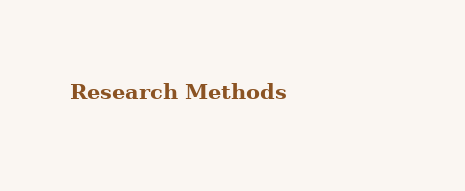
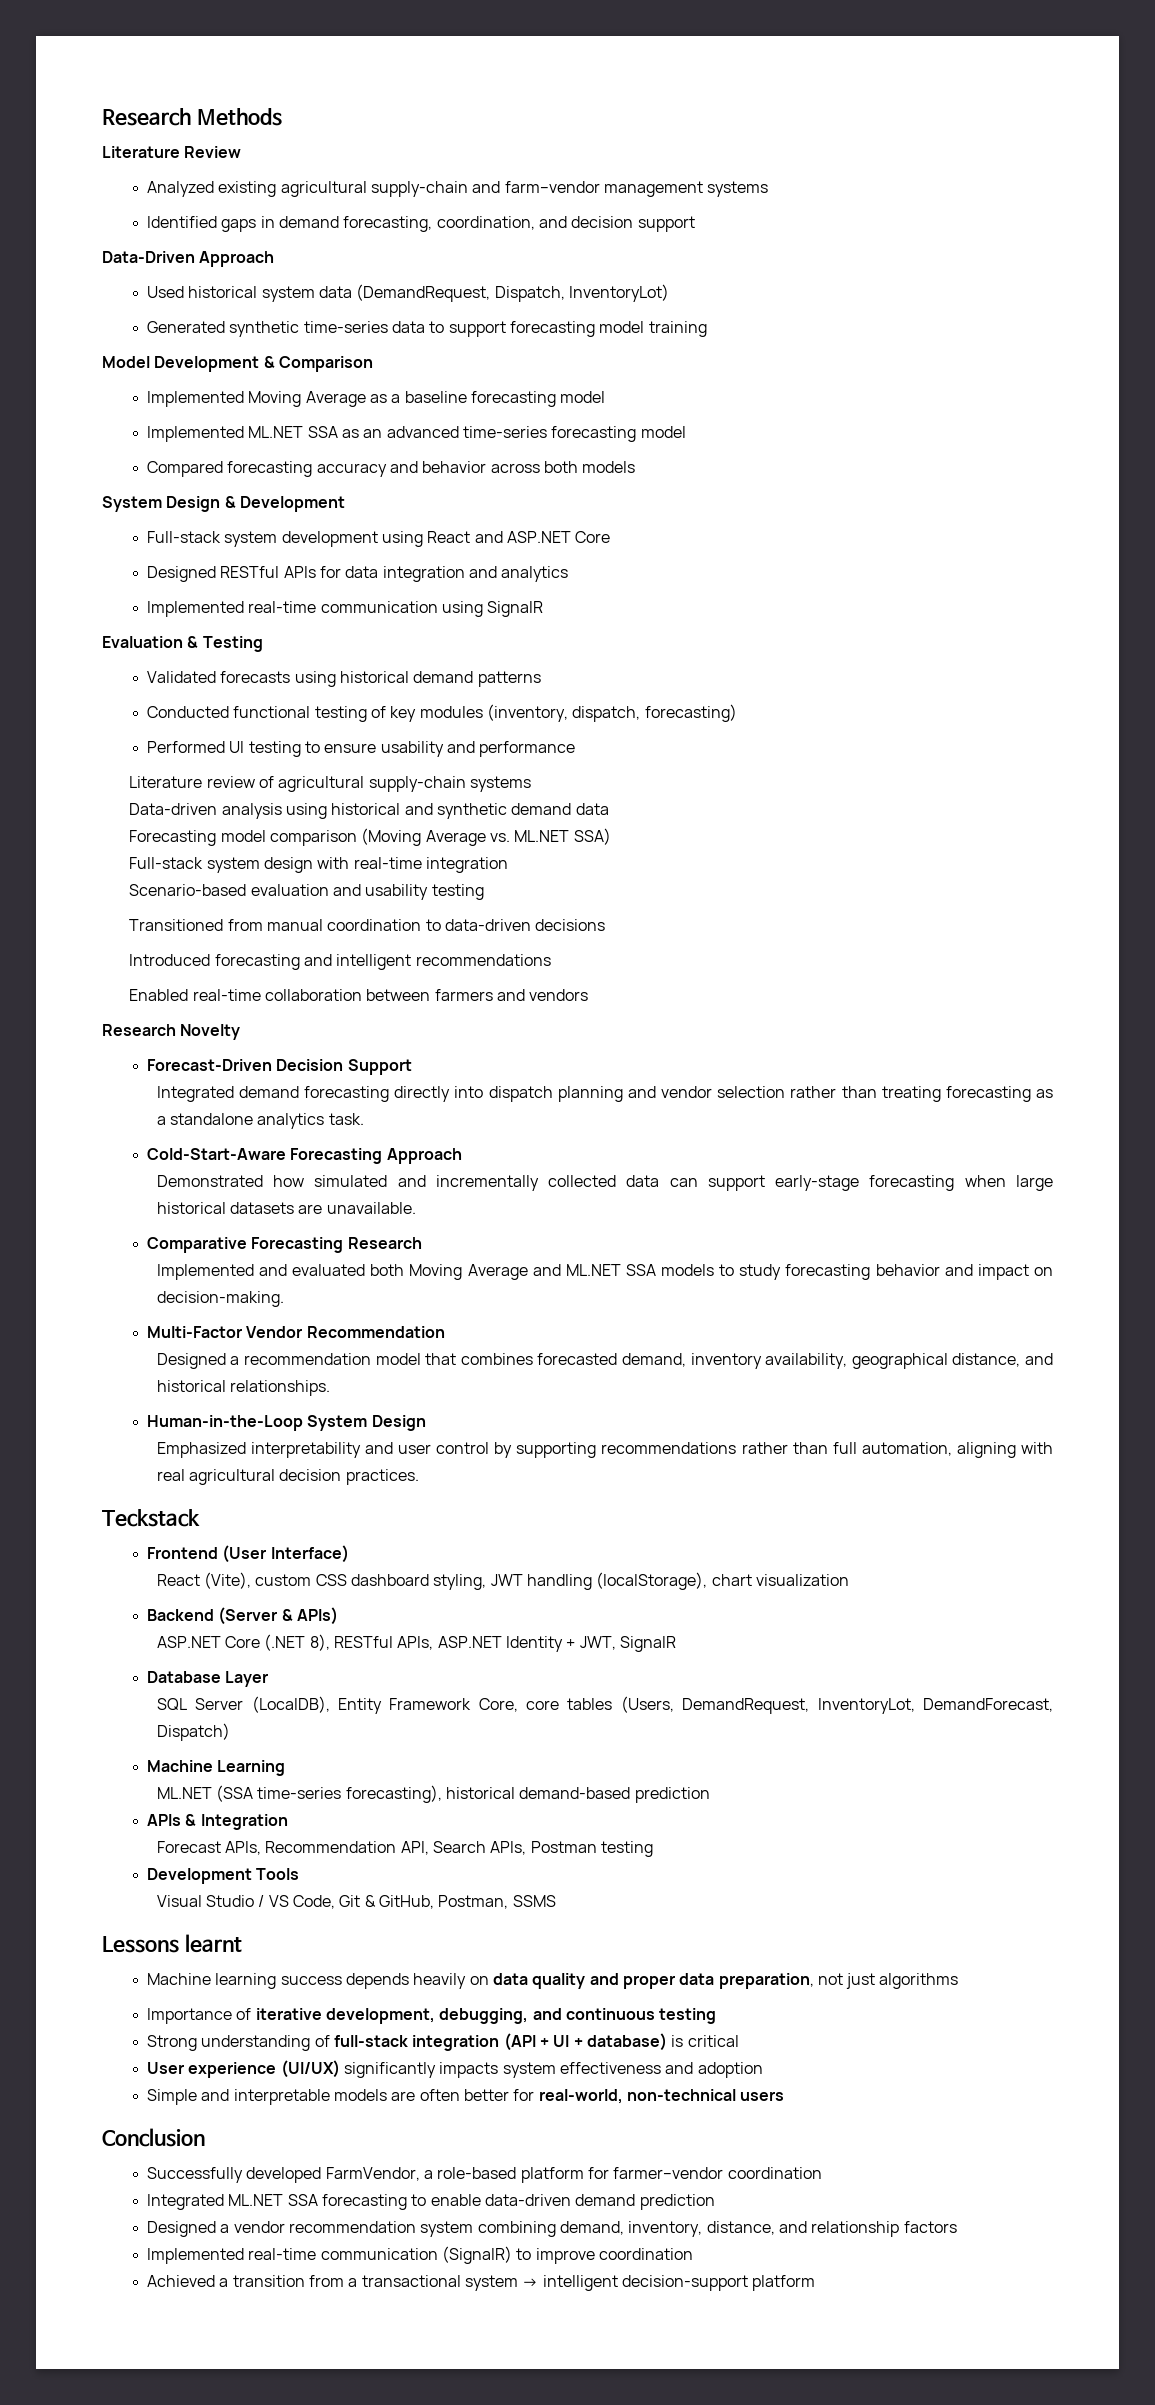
+ Literature Review
+ Analyzed existing agricultural supply-chain and farm–vendor management systems
+ Identified gaps in demand forecasting, coordination, and decision support
+ Data-Driven Approach
+ Used historical system data (DemandRequest, Dispatch, InventoryLot)
+ Generated synthetic time-series data to support forecasting model training
+ Model Development & Comparison
+ Implemented Moving Average as a baseline forecasting model
+ Implemented ML.NET SSA as an advanced time-series forecasting model
+ Compared forecasting accuracy and behavior across both models
+ System Design & Development
+ Full-stack system development using React and ASP.NET Core
+ Designed RESTful APIs for data integration and analytics
+ Implemented real-time communication using SignalR
+ Evaluation & Testing
+ Validated forecasts using historical demand patterns
+ Conducted functional testing of key modules (inventory, dispatch, forecasting)
+ Performed UI testing to ensure usability and performance
+ Literature review of agricultural supply-chain systems
+ Data-driven analysis using historical and synthetic demand data
+ Forecasting model comparison (Moving Average vs. ML.NET SSA)
+ Full-stack system design with real-time integration
+ Scenario-based evaluation and usability testing
+ Transitioned from manual coordination to data-driven decisions
+ Introduced forecasting and intelligent recommendations
+ Enabled real-time collaboration between farmers and vendors
+ Research Novelty
+ Forecast-Driven Decision Support
+ Integrated demand forecasting directly into dispatch planning and vendor selection rather than treating forecasting as a standalone analytics task.
+ Cold-Start-Aware Forecasting Approach
+ Demonstrated how simulated and incrementally collected data can support early-stage forecasting when large historical datasets are unavailable.
+ Comparative Forecasting Research
+ Implemented and evaluated both Moving Average and ML.NET SSA models to study forecasting behavior and impact on decision-making.
+ Multi-Factor Vendor Recommendation
+ Designed a recommendation model that combines forecasted demand, inventory availability, geographical distance, and historical relationships.
+ Human-in-the-Loop System Design
+ Emphasized interpretability and user control by supporting recommendations rather than full automation, aligning with real agricultural decision practices.
+ Teckstack
+ Frontend (User Interface)
+ React (Vite), custom CSS dashboard styling, JWT handling (localStorage), chart visualization
+ Backend (Server & APIs)
+ ASP.NET Core (.NET 8), RESTful APIs, ASP.NET Identity + JWT, SignalR
+ Database Layer
+ SQL Server (LocalDB), Entity Framework Core, core tables (Users, DemandRequest, InventoryLot, DemandForecast, Dispatch)
+ Machine Learning
+ ML.NET (SSA time-series forecasting), historical demand-based prediction
+ APIs & Integration
+ Forecast APIs, Recommendation API, Search APIs, Postman testing
+ Development Tools
+ Visual Studio / VS Code, Git & GitHub, Postman, SSMS
+ Lessons learnt
+ Machine learning success depends heavily on data quality and proper data preparation, not just algorithms
+ Importance of iterative development, debugging, and continuous testing
+ Strong understanding of full-stack integration (API + UI + database) is critical
+ User experience (UI/UX) significantly impacts system effectiveness and adoption
+ Simple and interpretable models are often better for real-world, non-technical users
+ Conclusion
+ Successfully developed FarmVendor, a role-based platform for farmer–vendor coordination
+ Integrated ML.NET SSA forecasting to enable data-driven demand prediction
+ Designed a vendor recommendation system combining demand, inventory, distance, and relationship factors
+ Implemented real-time communication (SignalR) to improve coordination
+ Achieved a transition from a transactional system → intelligent decision-support platform

